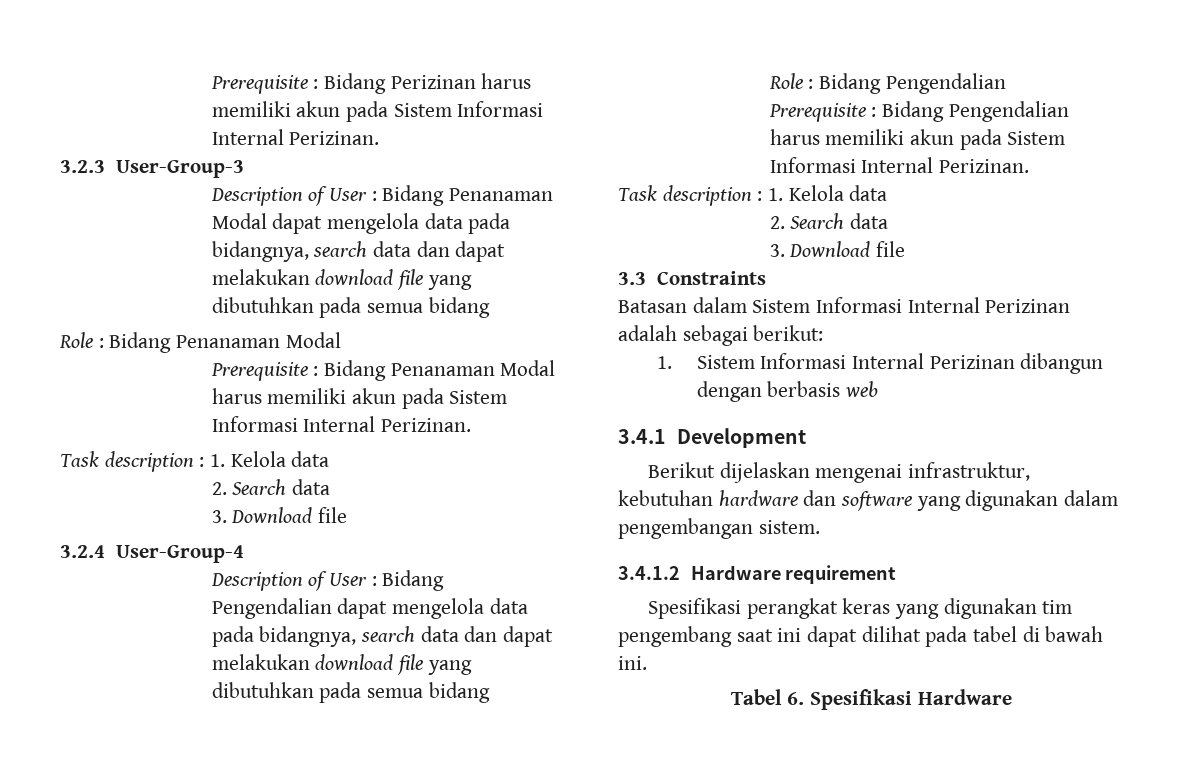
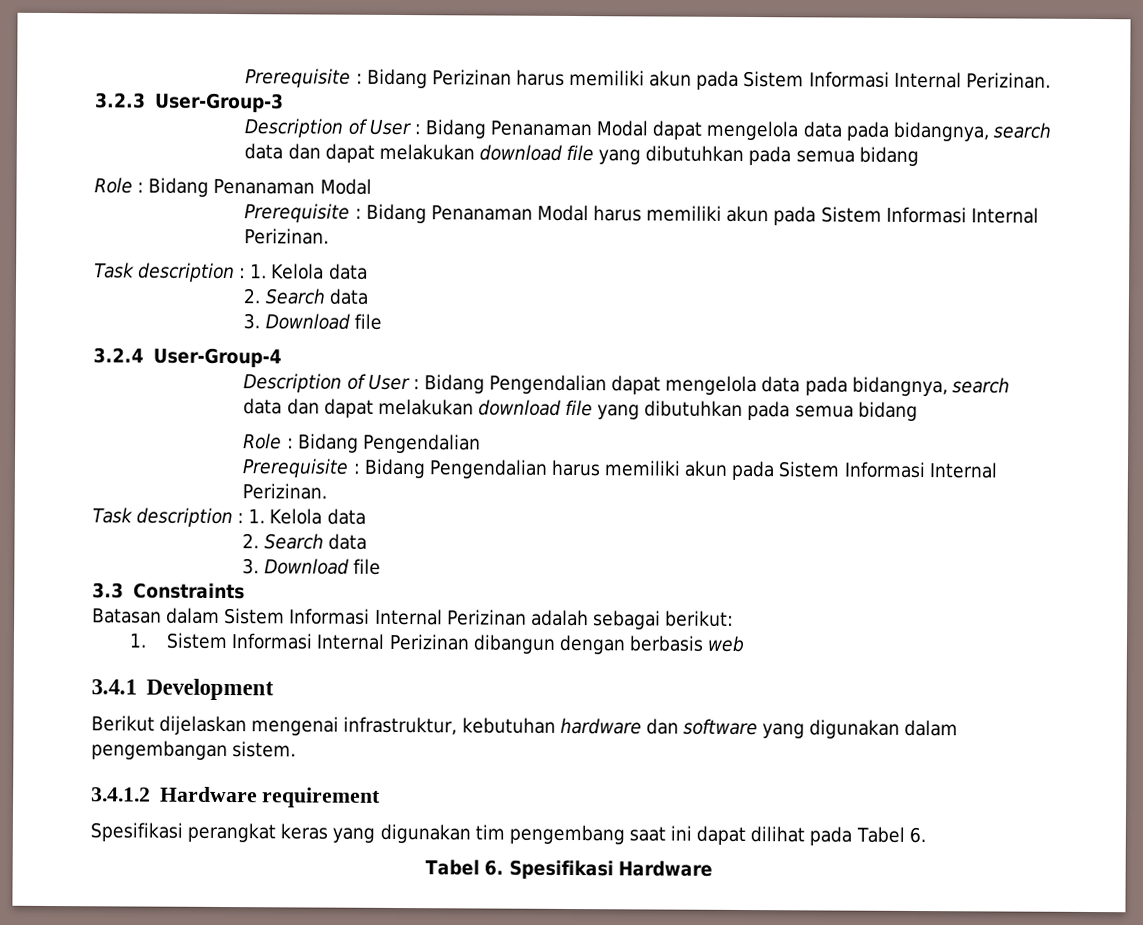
- Spesifikasi perangkat keras yang digunakan tim pengembang saat ini dapat dilihat pada tabel di bawah ini.
+ Spesifikasi perangkat keras yang digunakan tim pengembang saat ini dapat dilihat pada Tabel 6.

